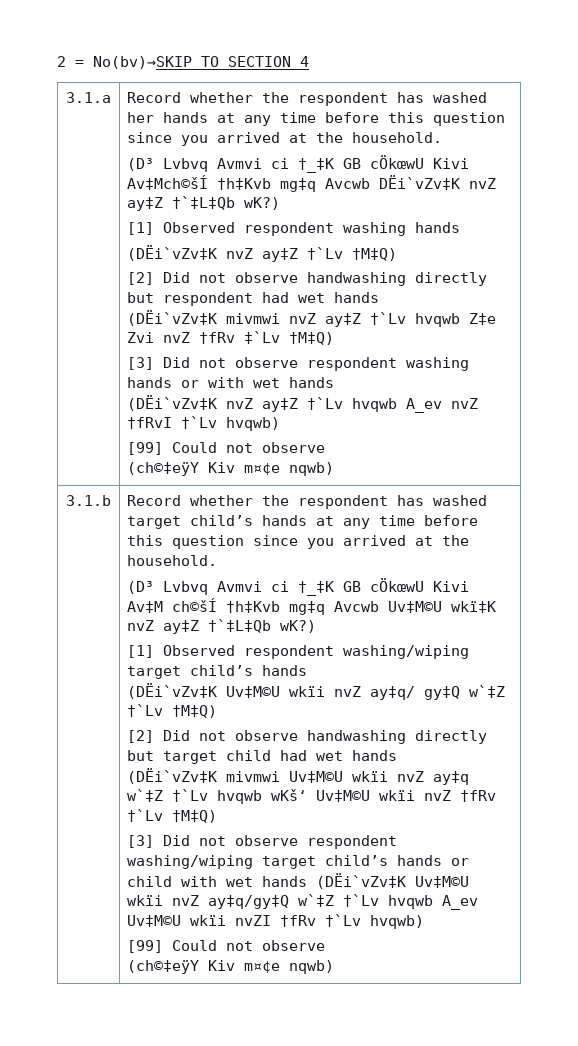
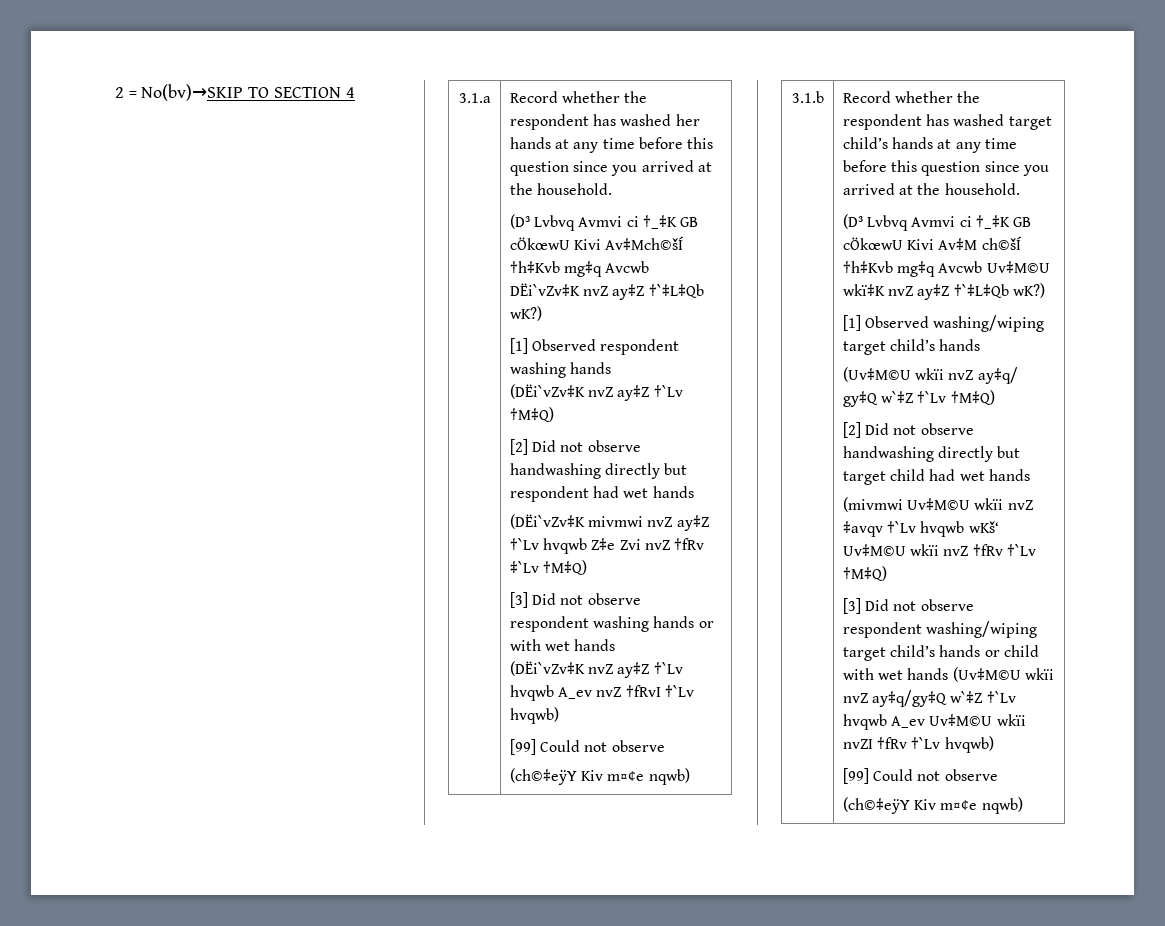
- [1] Observed respondent washing/wiping target child’s hands
+ [1] Observed washing/wiping target child’s hands
- (DËi`vZv‡K Uv‡M©U wkïi nvZ ay‡q/ gy‡Q w`‡Z †`Lv †M‡Q)
+ (Uv‡M©U wkïi nvZ ay‡q/ gy‡Q w`‡Z †`Lv †M‡Q)
- (DËi`vZv‡K mivmwi Uv‡M©U wkïi nvZ ay‡q w`‡Z †`Lv hvqwb wKš‘ Uv‡M©U wkïi nvZ †fRv †`Lv †M‡Q)
+ (mivmwi Uv‡M©U wkïi nvZ ‡avqv †`Lv hvqwb wKš‘ Uv‡M©U wkïi nvZ †fRv †`Lv †M‡Q)
- [3] Did not observe respondent washing/wiping target child’s hands or child with wet hands (DËi`vZv‡K Uv‡M©U wkïi nvZ ay‡q/gy‡Q w`‡Z †`Lv hvqwb A_ev Uv‡M©U wkïi nvZI †fRv †`Lv hvqwb)
+ [3] Did not observe respondent washing/wiping target child’s hands or child with wet hands (Uv‡M©U wkïi nvZ ay‡q/gy‡Q w`‡Z †`Lv hvqwb A_ev Uv‡M©U wkïi nvZI †fRv †`Lv hvqwb)

